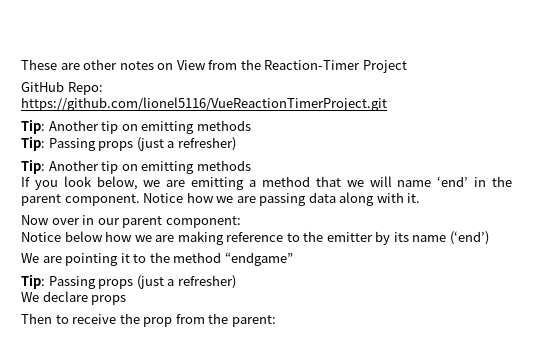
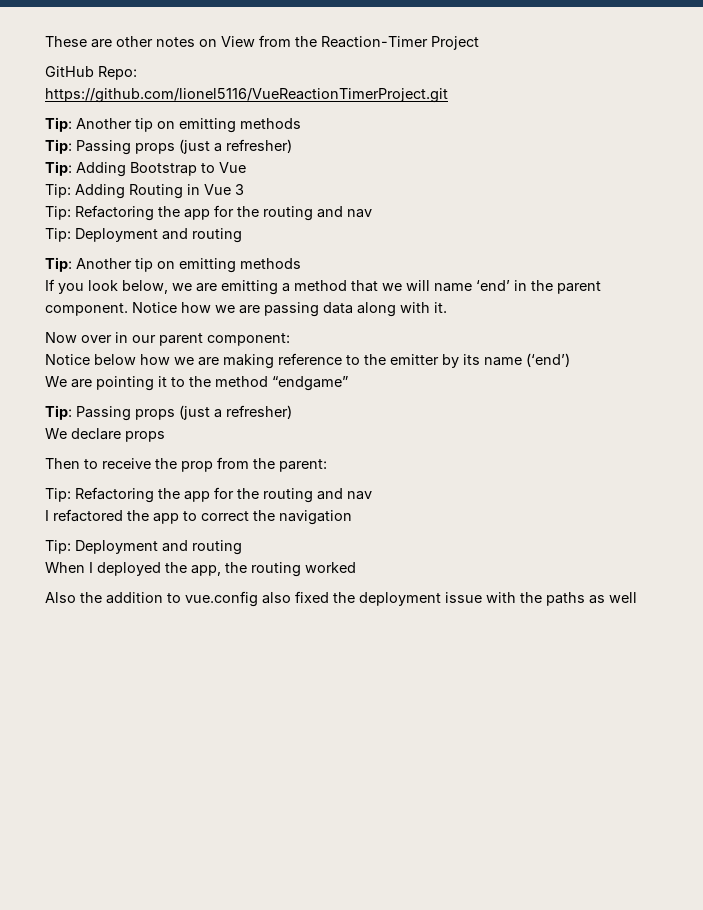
+ Tip: Adding Bootstrap to Vue
+ Tip: Adding Routing in Vue 3
+ Tip: Refactoring the app for the routing and nav
+ Tip: Deployment and routing
  Then to receive the prop from the parent:
+ Tip: Refactoring the app for the routing and nav
+ I refactored the app to correct the navigation
+ Tip: Deployment and routing
+ When I deployed the app, the routing worked
+ Also the addition to vue.config also fixed the deployment issue with the paths as well

